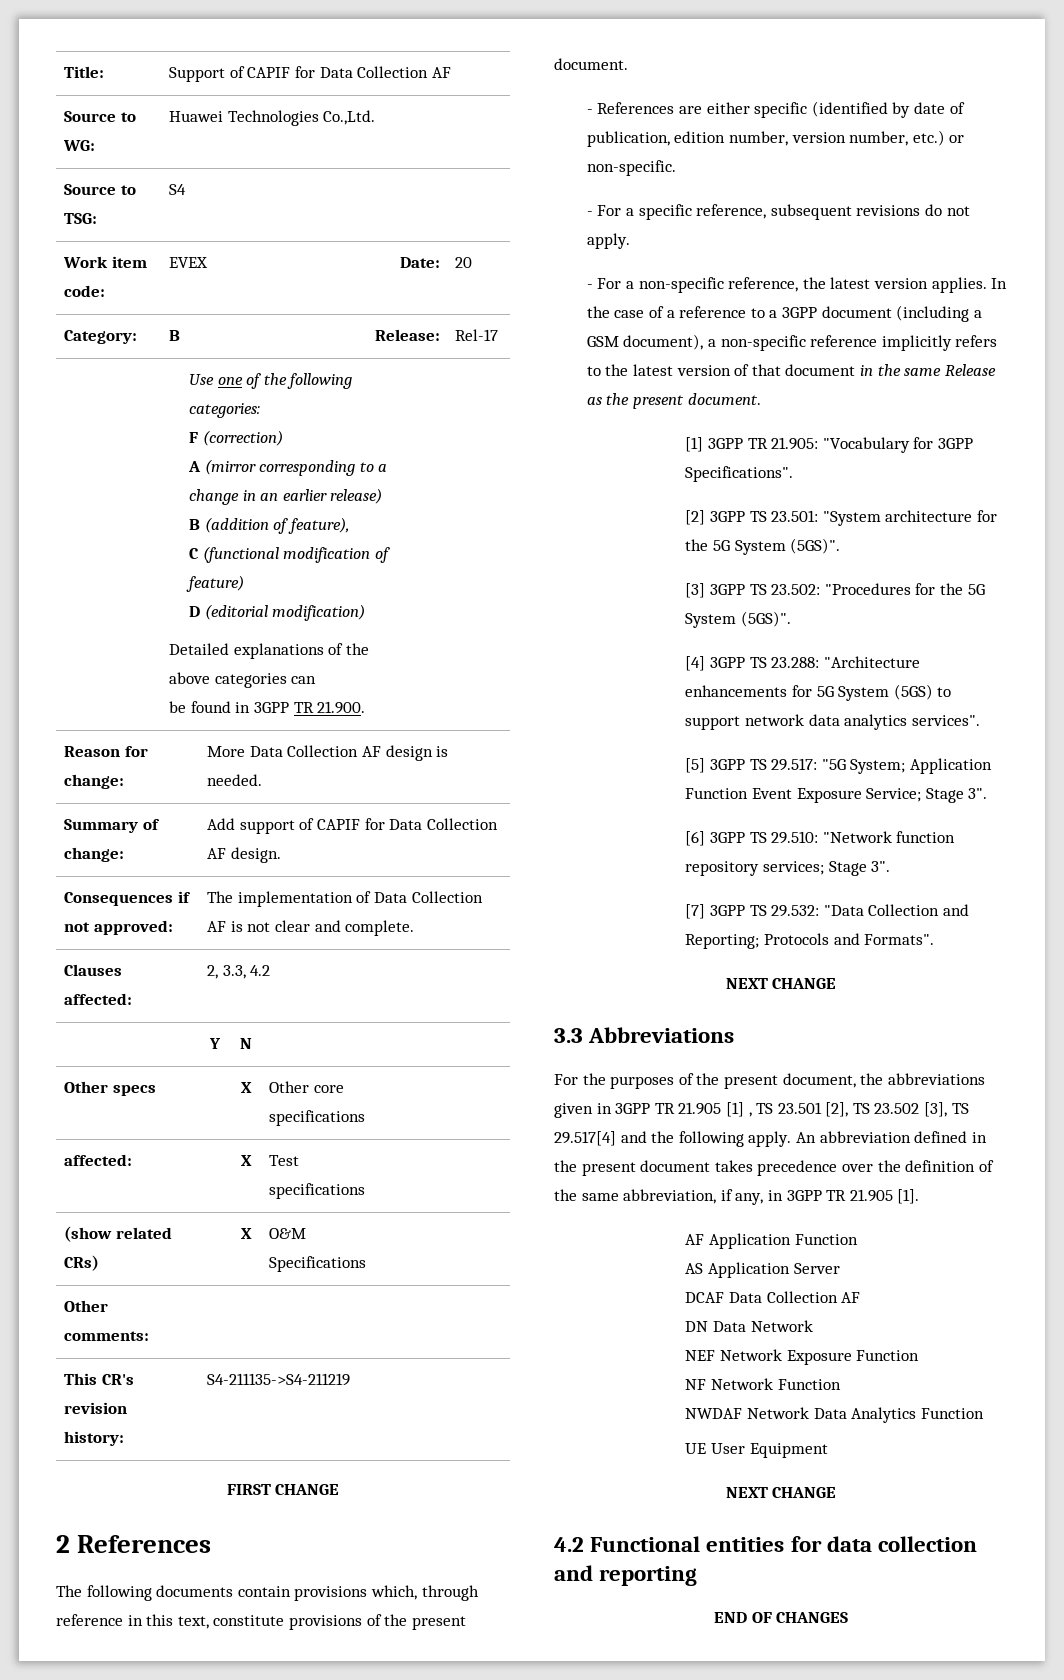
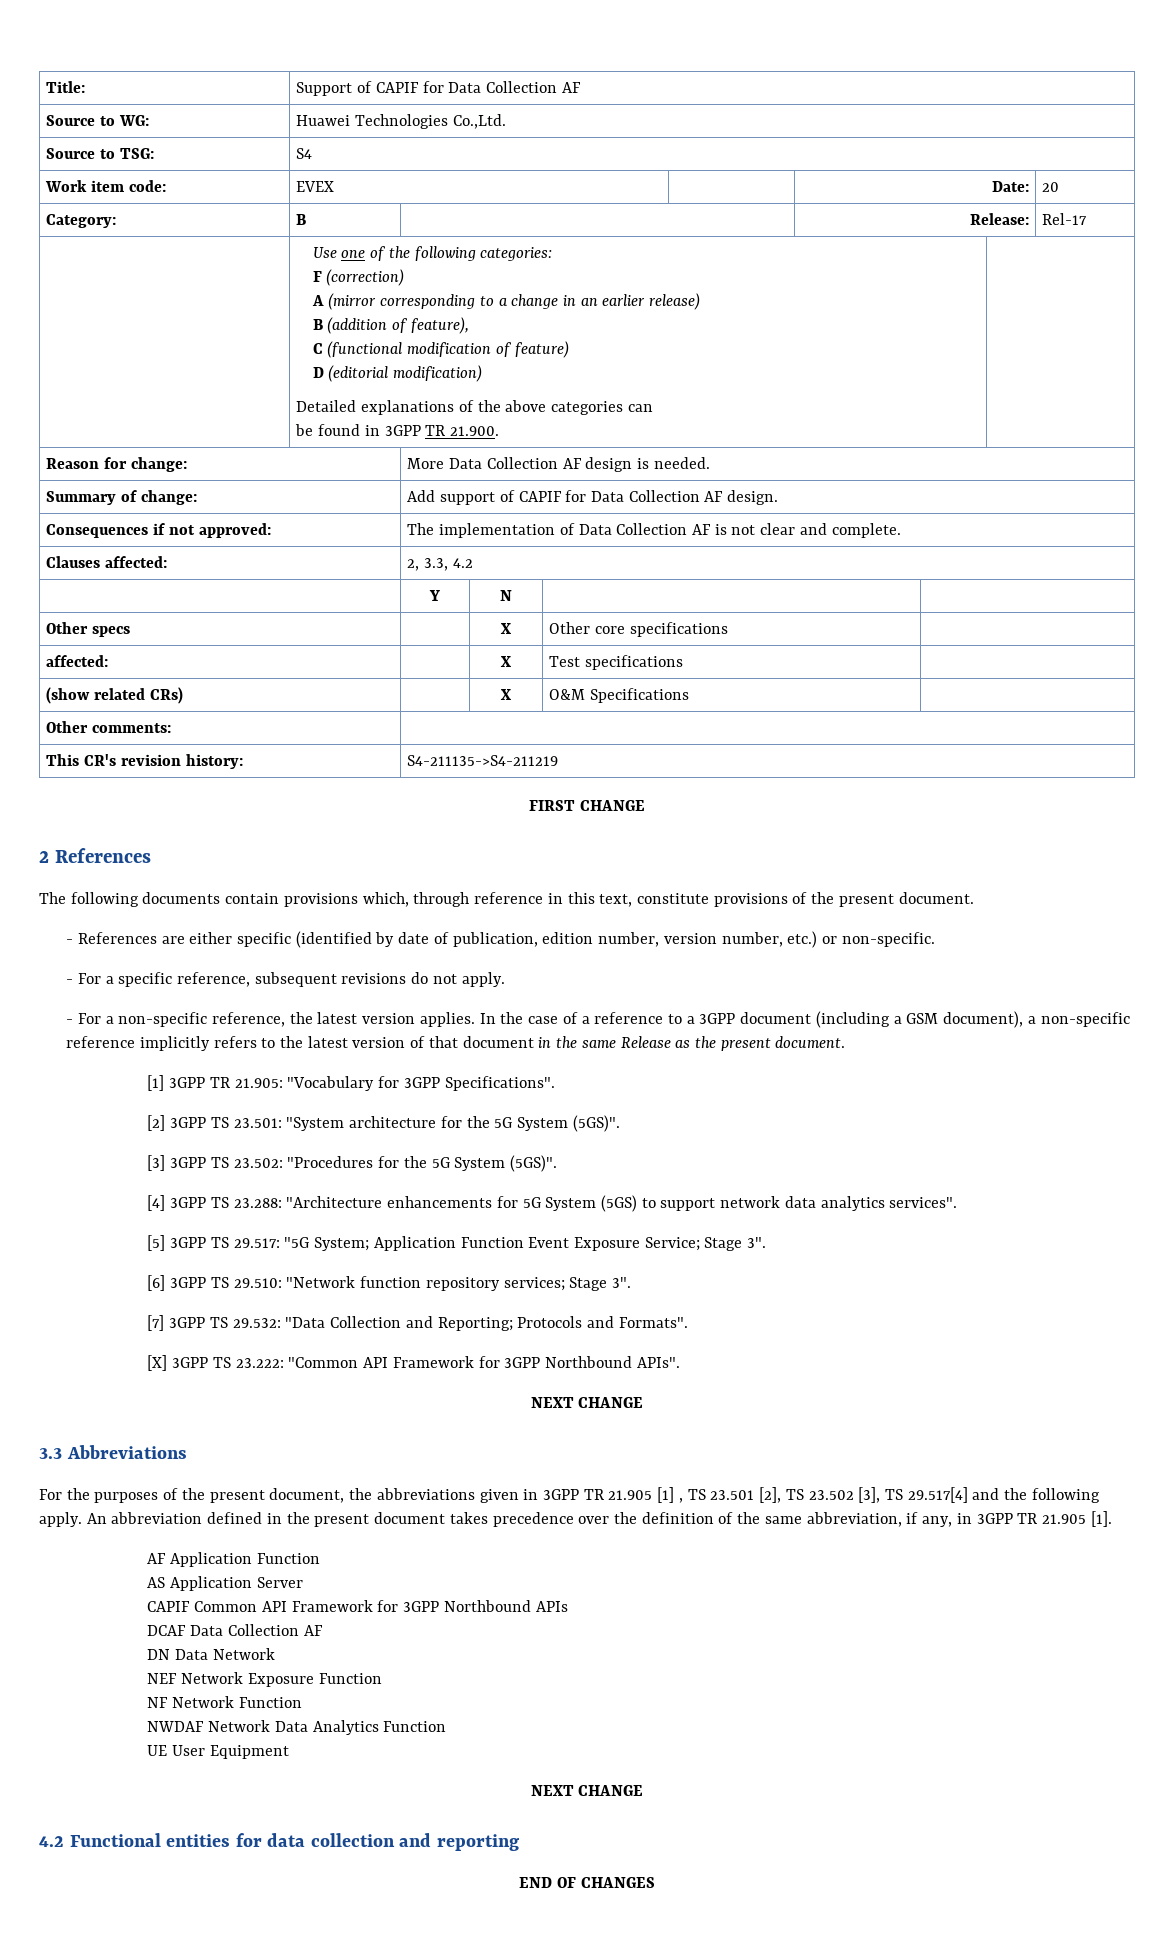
+ [X] 3GPP TS 23.222: "Common API Framework for 3GPP Northbound APIs".
+ CAPIF Common API Framework for 3GPP Northbound APIs

